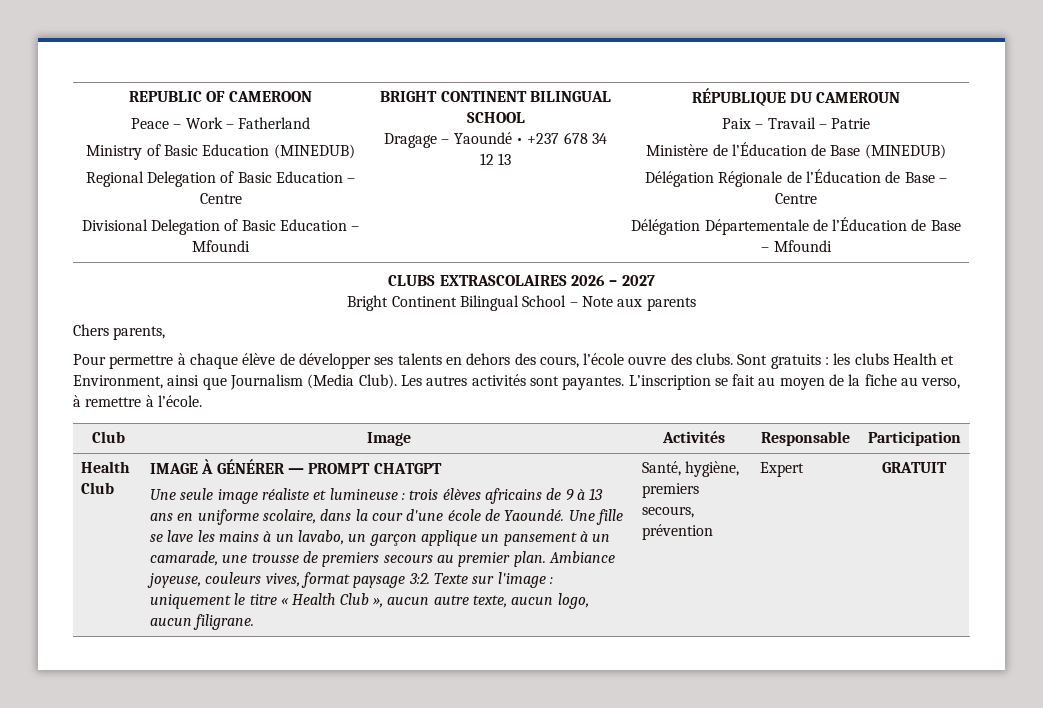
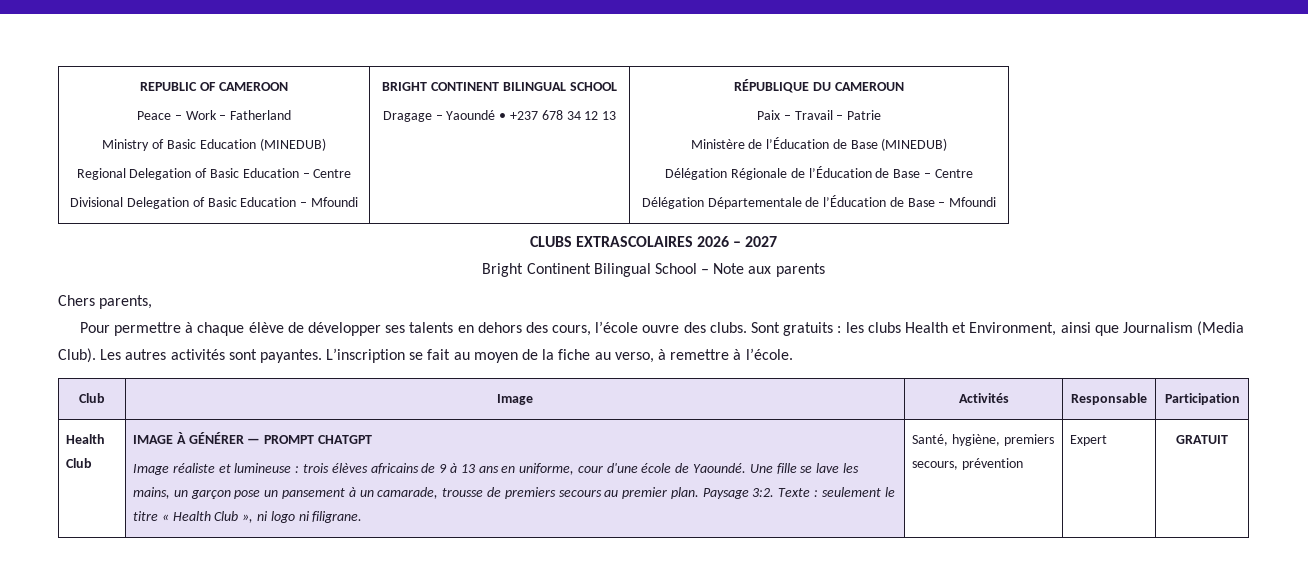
- Une seule image réaliste et lumineuse : trois élèves africains de 9 à 13 ans en uniforme scolaire, dans la cour d'une école de Yaoundé.
+ Image réaliste et lumineuse : trois élèves africains de 9 à 13 ans en uniforme, cour d'une école de Yaoundé.
- Une fille se lave les mains à un lavabo, un garçon applique un pansement à un camarade, une trousse de premiers secours au premier plan.
+ Une fille se lave les mains, un garçon pose un pansement à un camarade, trousse de premiers secours au premier plan.
- Ambiance joyeuse, couleurs vives, format paysage 3:2. Texte sur l'image : uniquement le titre « Health Club », aucun autre texte, aucun logo, aucun filigrane.
+ Paysage 3:2. Texte : seulement le titre « Health Club », ni logo ni filigrane.

